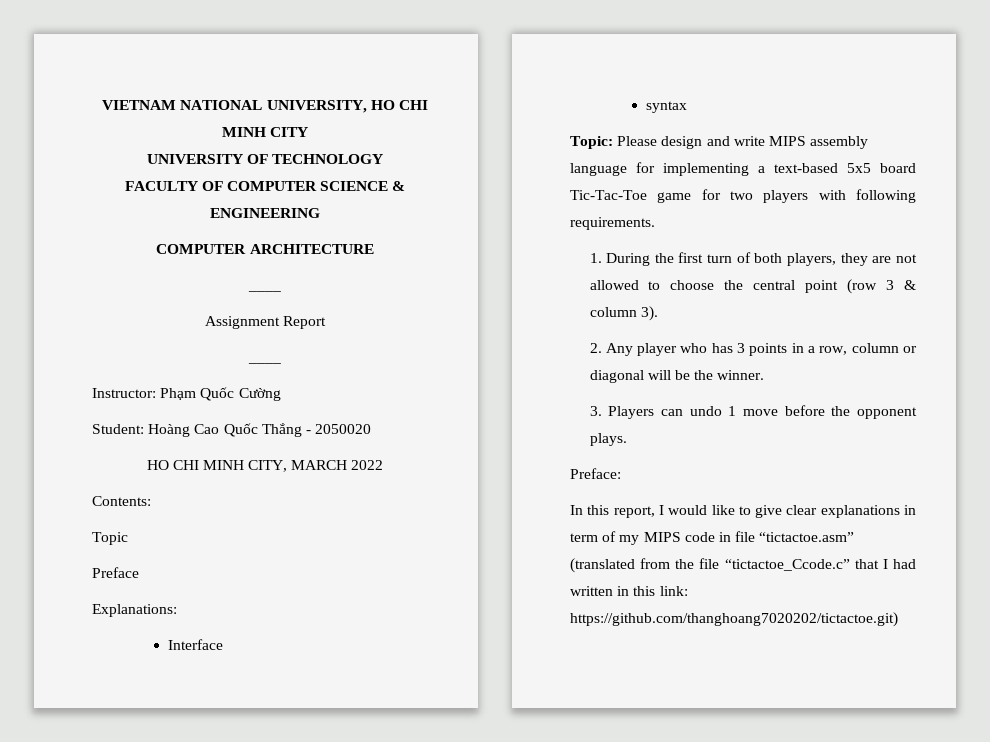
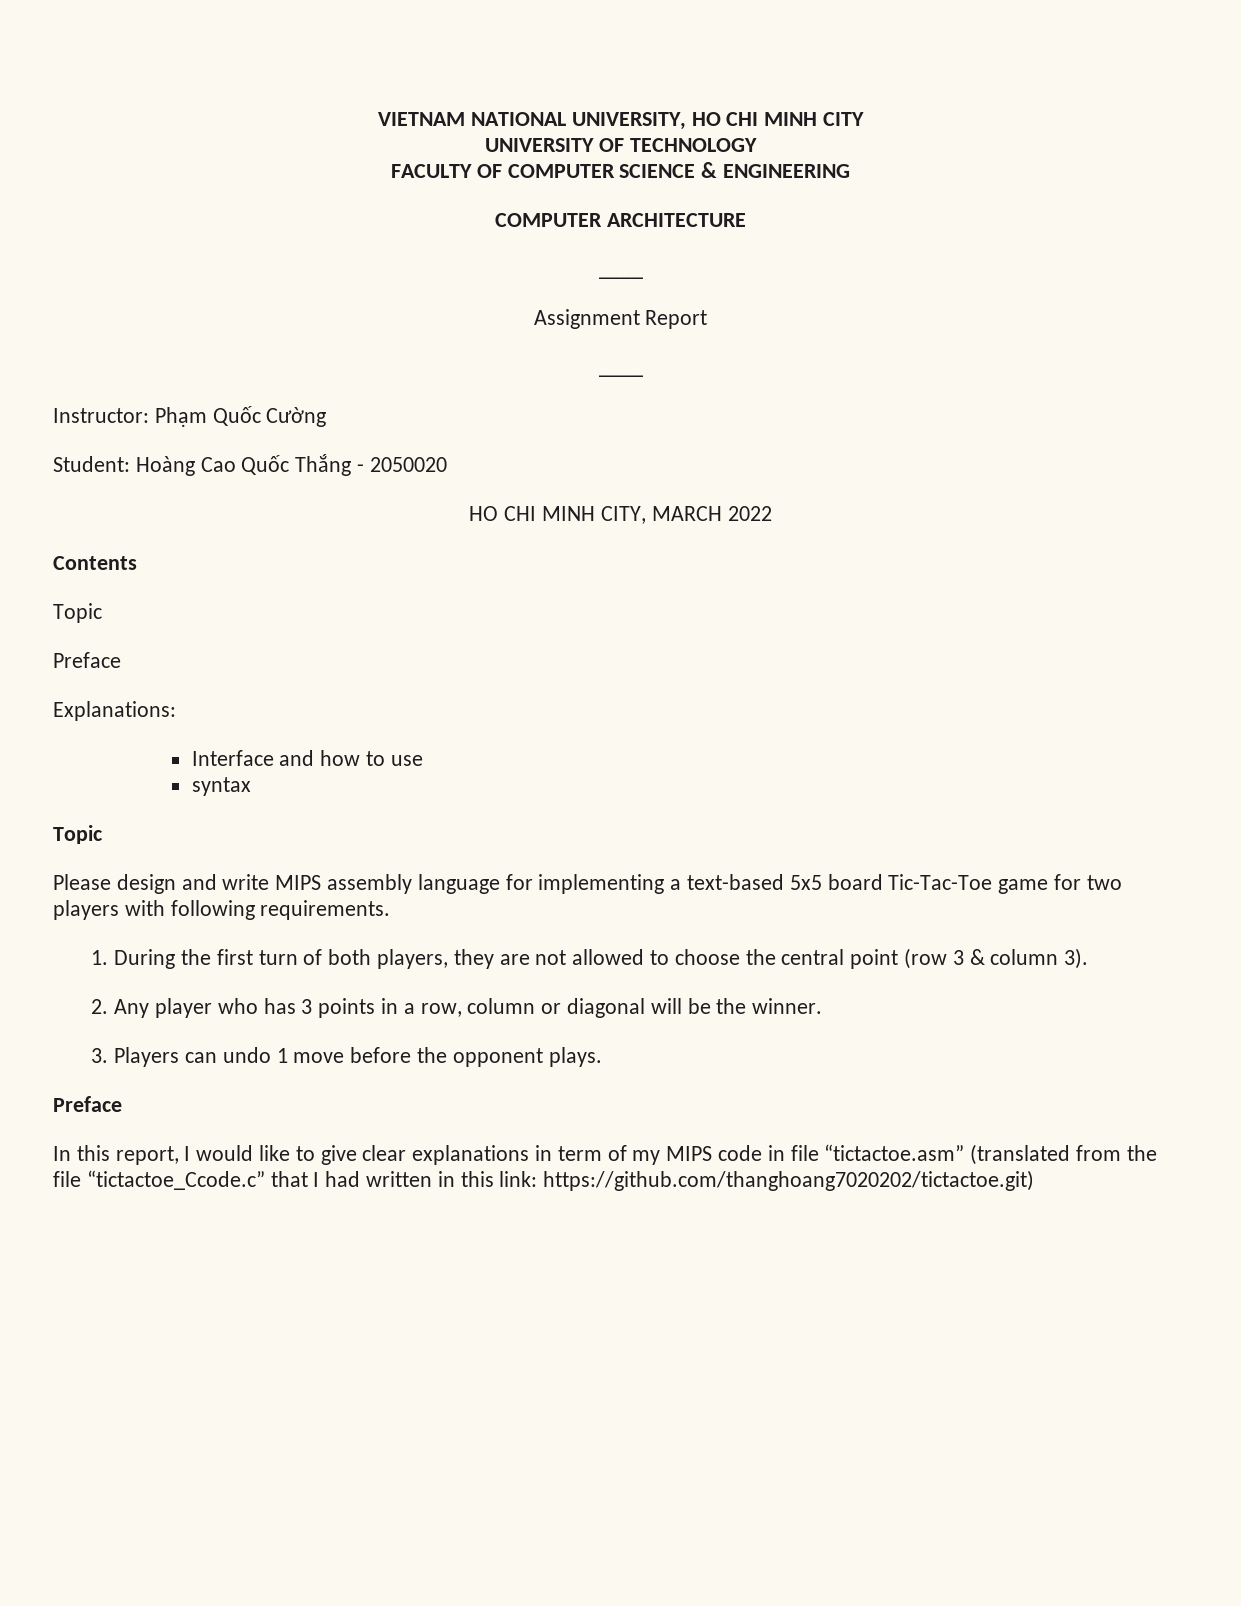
- Contents:
+ Contents
- Interface
+ Interface and how to use
  syntax
- Topic: Please design and write MIPS assembly language for implementing a text-based 5x5 board Tic-Tac-Toe game for two players with following requirements.
+ Topic
+ Please design and write MIPS assembly language for implementing a text-based 5x5 board Tic-Tac-Toe game for two players with following requirements.
  3. Players can undo 1 move before the opponent plays.
- Preface:
+ Preface

